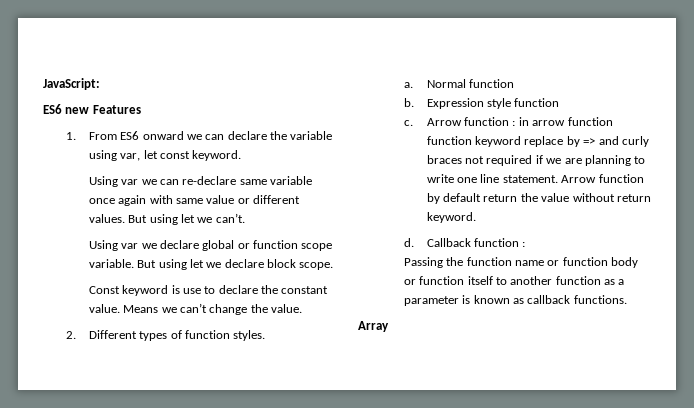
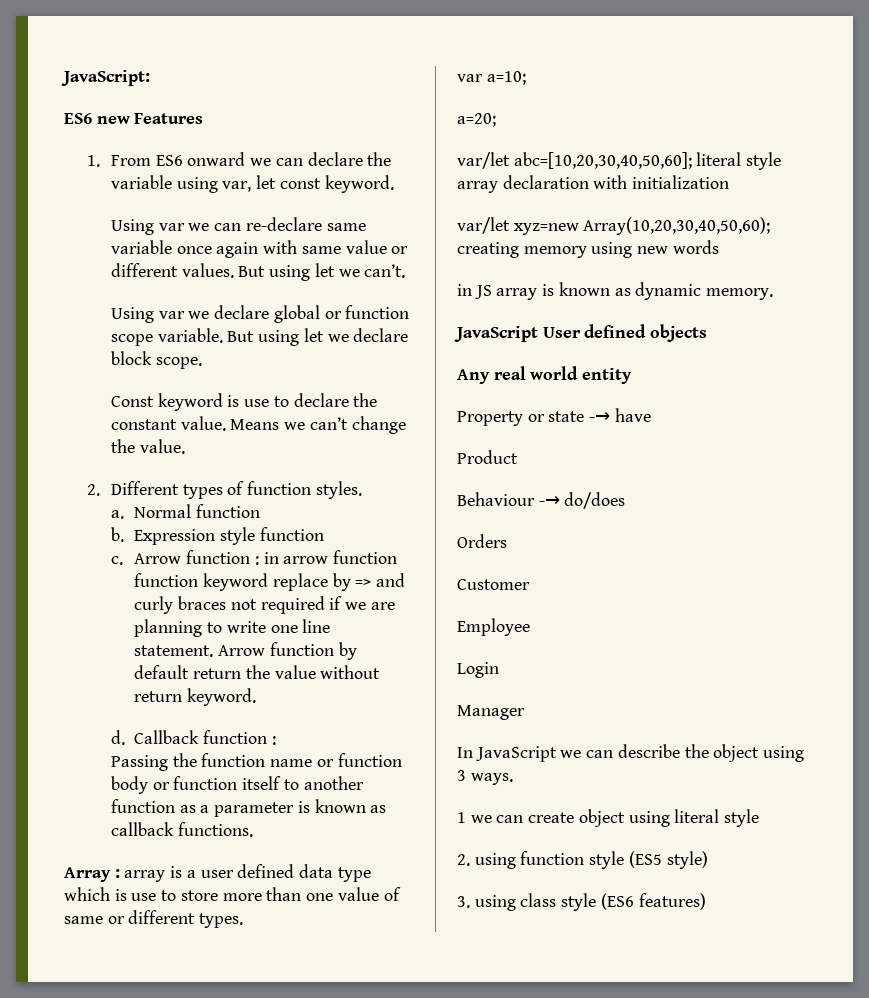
- Array
+ Array : array is a user defined data type which is use to store more than one value of same or different types.
+ var a=10;
+ a=20;
+ var/let abc=[10,20,30,40,50,60]; literal style array declaration with initialization
+ var/let xyz=new Array(10,20,30,40,50,60); creating memory using new words
+ in JS array is known as dynamic memory.
+ JavaScript User defined objects
+ Any real world entity
+ Property or state -→ have
+ Product
+ Behaviour -→ do/does
+ Orders
+ Customer
+ Employee
+ Login
+ Manager
+ In JavaScript we can describe the object using 3 ways.
+ 1 we can create object using literal style
+ 2. using function style (ES5 style)
+ 3. using class style (ES6 features)

